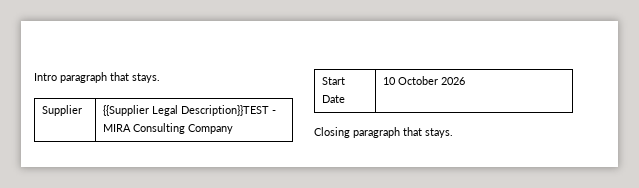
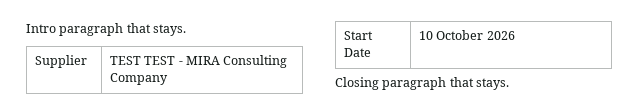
- Supplier | {{Supplier Legal Description}}TEST - MIRA Consulting Company
+ Supplier | TEST TEST - MIRA Consulting Company

